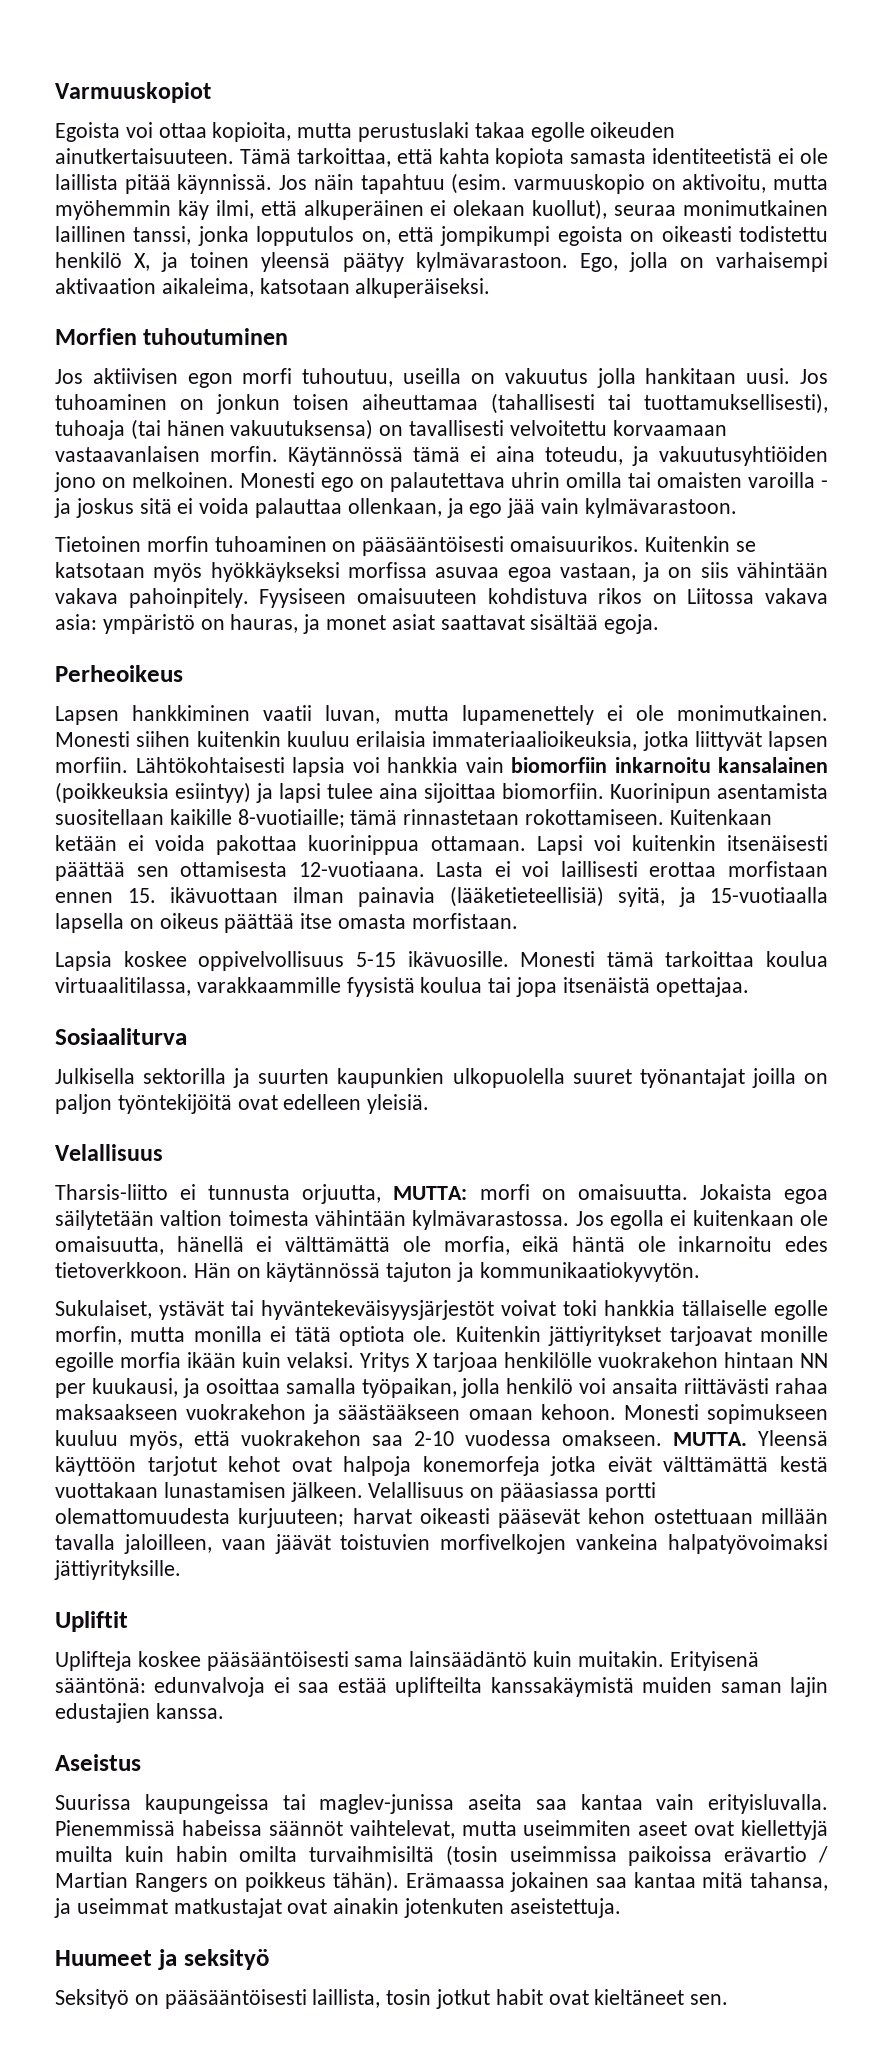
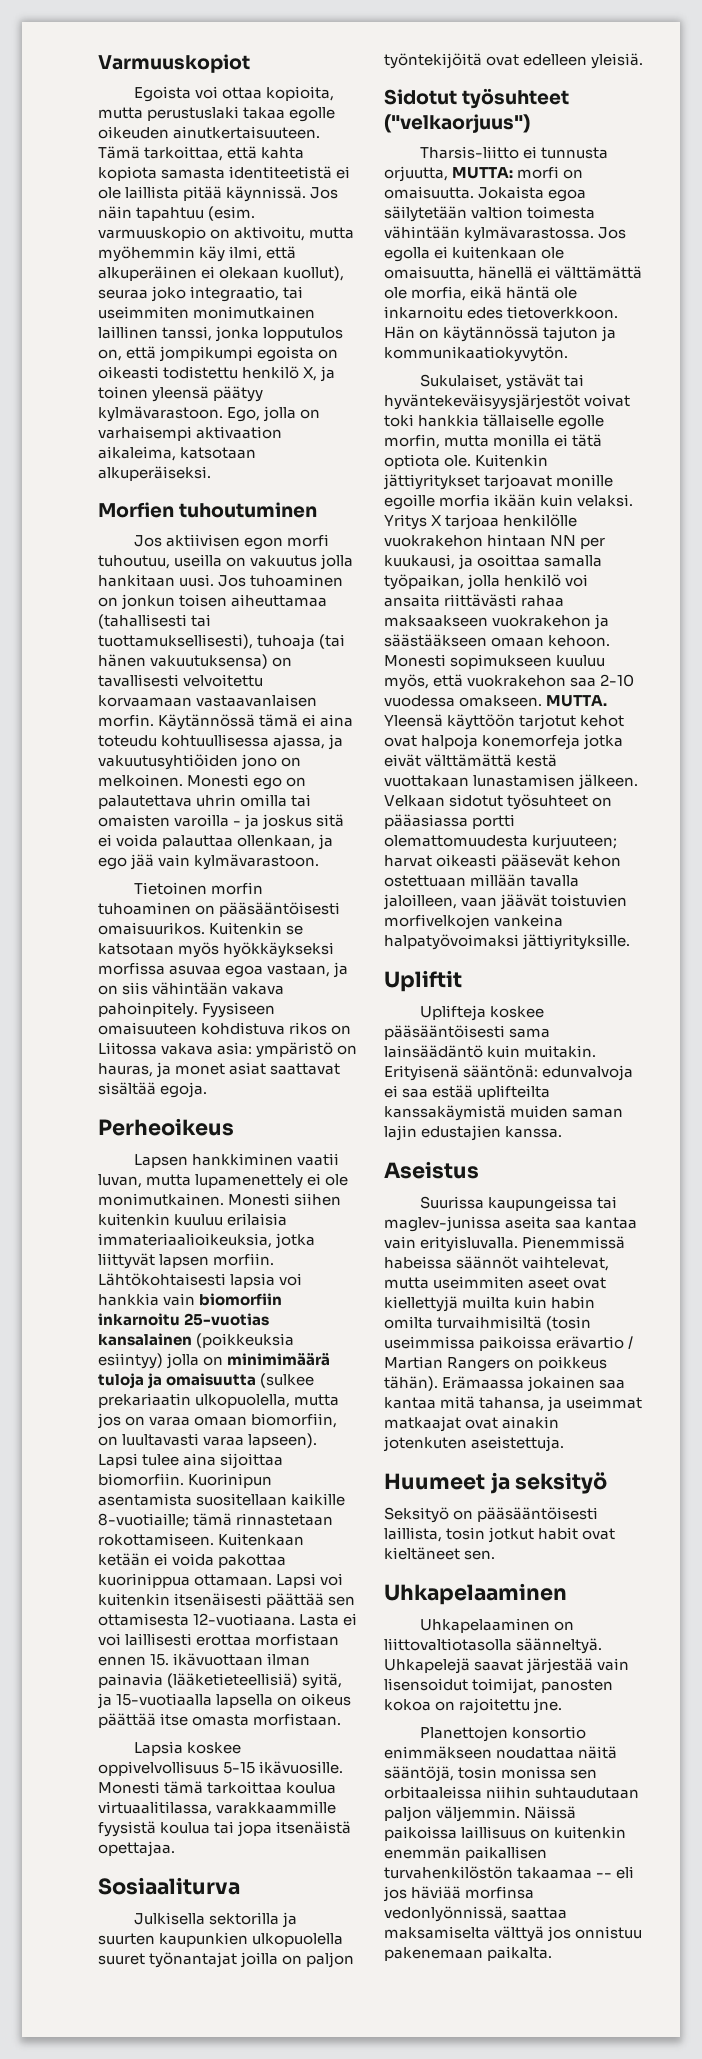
- Jos näin tapahtuu (esim. varmuuskopio on aktivoitu, mutta myöhemmin käy ilmi, että alkuperäinen ei olekaan kuollut), seuraa monimutkainen laillinen tanssi, jonka lopputulos on, että jompikumpi egoista on oikeasti todistettu henkilö X, ja toinen yleensä päätyy kylmävarastoon.
+ Jos näin tapahtuu (esim. varmuuskopio on aktivoitu, mutta myöhemmin käy ilmi, että alkuperäinen ei olekaan kuollut), seuraa joko integraatio, tai useimmiten monimutkainen laillinen tanssi, jonka lopputulos on, että jompikumpi egoista on oikeasti todistettu henkilö X, ja toinen yleensä päätyy kylmävarastoon.
- Käytännössä tämä ei aina toteudu, ja vakuutusyhtiöiden jono on melkoinen.
+ Käytännössä tämä ei aina toteudu kohtuullisessa ajassa, ja vakuutusyhtiöiden jono on melkoinen.
- Lähtökohtaisesti lapsia voi hankkia vain biomorfiin inkarnoitu kansalainen (poikkeuksia esiintyy) ja lapsi tulee aina sijoittaa biomorfiin.
+ Lähtökohtaisesti lapsia voi hankkia vain biomorfiin inkarnoitu 25-vuotias kansalainen (poikkeuksia esiintyy) jolla on minimimäärä tuloja ja omaisuutta (sulkee prekariaatin ulkopuolella, mutta jos on varaa omaan biomorfiin, on luultavasti varaa lapseen). Lapsi tulee aina sijoittaa biomorfiin.
  Julkisella sektorilla ja suurten kaupunkien ulkopuolella suuret työnantajat joilla on paljon työntekijöitä ovat edelleen yleisiä.
- Velallisuus
+ Sidotut työsuhteet ("velkaorjuus")
- Velallisuus on pääasiassa portti olemattomuudesta kurjuuteen; harvat oikeasti pääsevät kehon ostettuaan millään tavalla jaloilleen, vaan jäävät toistuvien morfivelkojen vankeina halpatyövoimaksi jättiyrityksille.
+ Velkaan sidotut työsuhteet on pääasiassa portti olemattomuudesta kurjuuteen; harvat oikeasti pääsevät kehon ostettuaan millään tavalla jaloilleen, vaan jäävät toistuvien morfivelkojen vankeina halpatyövoimaksi jättiyrityksille.
- Erämaassa jokainen saa kantaa mitä tahansa, ja useimmat matkustajat ovat ainakin jotenkuten aseistettuja.
+ Erämaassa jokainen saa kantaa mitä tahansa, ja useimmat matkaajat ovat ainakin jotenkuten aseistettuja.
  Seksityö on pääsääntöisesti laillista, tosin jotkut habit ovat kieltäneet sen.
+ Uhkapelaaminen
+ Uhkapelaaminen on liittovaltiotasolla säänneltyä. Uhkapelejä saavat järjestää vain lisensoidut toimijat, panosten kokoa on rajoitettu jne.
+ Planettojen konsortio enimmäkseen noudattaa näitä sääntöjä, tosin monissa sen orbitaaleissa niihin suhtaudutaan paljon väljemmin. Näissä paikoissa laillisuus on kuitenkin enemmän paikallisen turvahenkilöstön takaamaa -- eli jos häviää morfinsa vedonlyönnissä, saattaa maksamiselta välttyä jos onnistuu pakenemaan paikalta.

